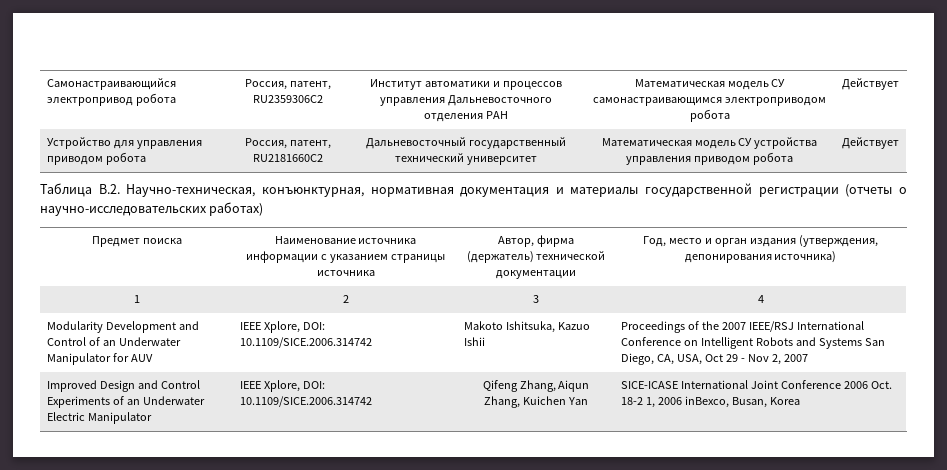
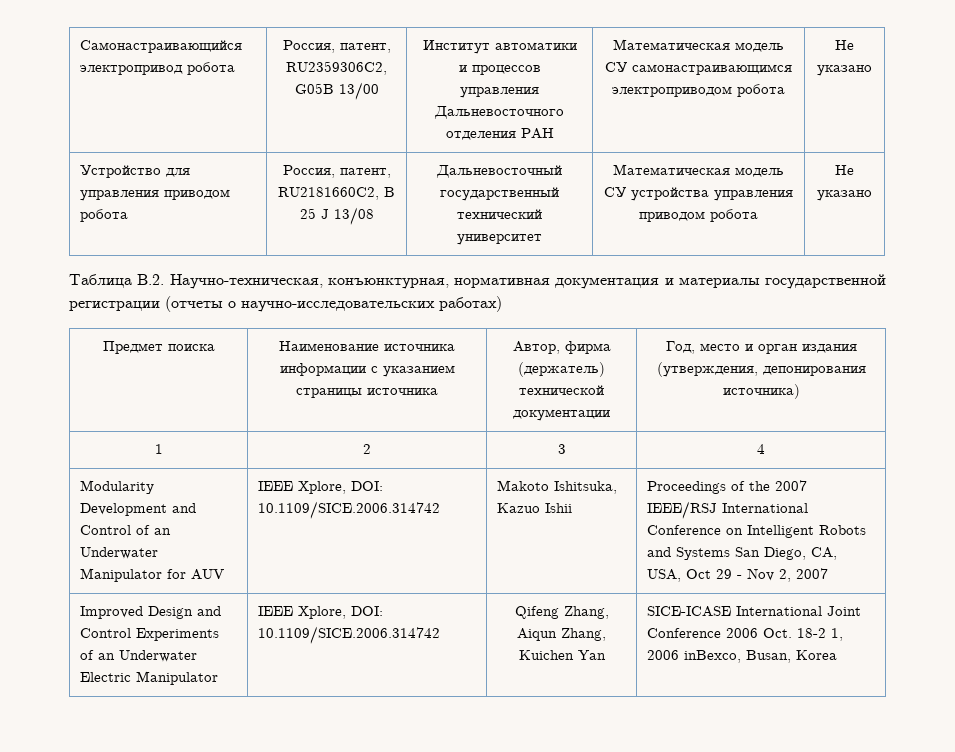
- Самонастраивающийся электропривод робота | Россия, патент, RU2359306C2 | Институт автоматики и процессов управления Дальневосточного отделения РАН | Математическая модель СУ самонастраивающимся электроприводом робота | Действует
+ Самонастраивающийся электропривод робота | Россия, патент, RU2359306C2, G05B 13/00 | Институт автоматики и процессов управления Дальневосточного отделения РАН | Математическая модель СУ самонастраивающимся электроприводом робота | Не указано
- Устройство для управления приводом робота | Россия, патент, RU2181660C2 | Дальневосточный государственный технический университет | Математическая модель СУ устройства управления приводом робота | Действует
+ Устройство для управления приводом робота | Россия, патент, RU2181660C2, B 25 J 13/08 | Дальневосточный государственный технический университет | Математическая модель СУ устройства управления приводом робота | Не указано

